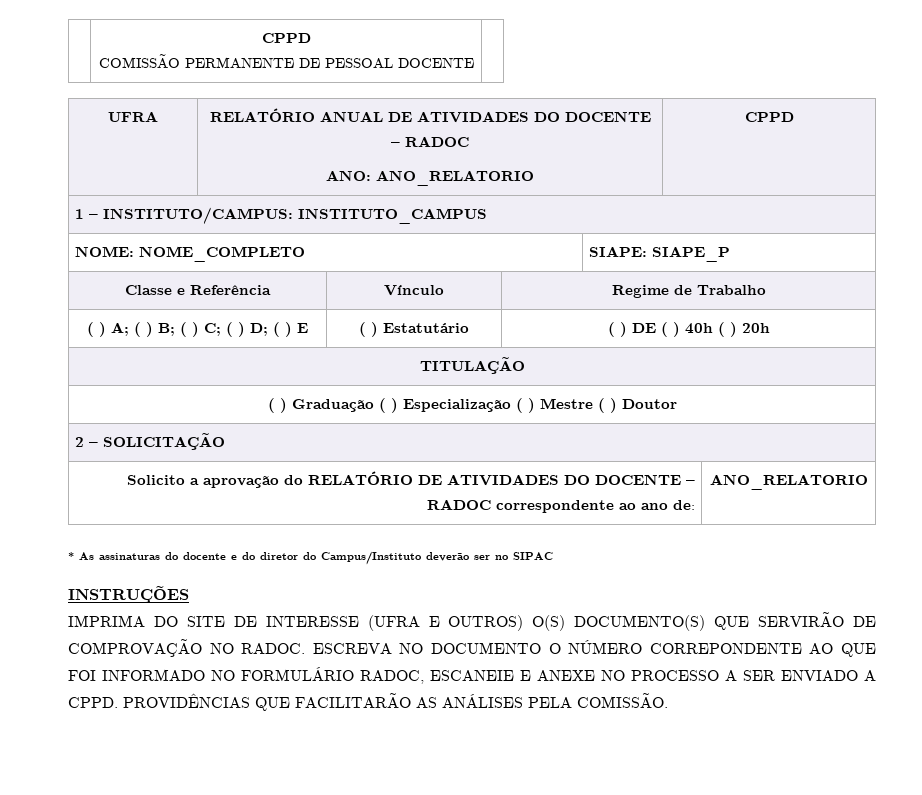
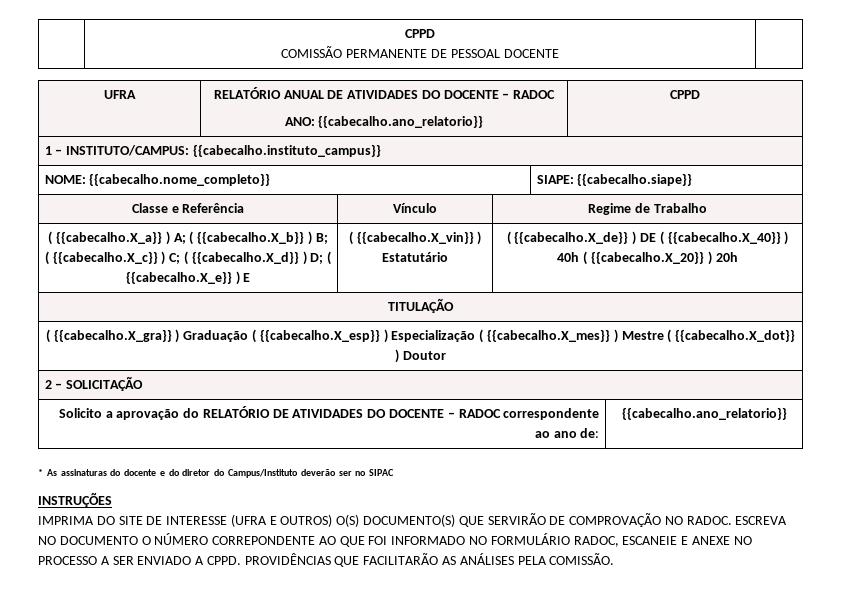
  UFRA | RELATÓRIO ANUAL DE ATIVIDADES DO DOCENTE – RADOC
- ANO: ANO_RELATORIO | CPPD
+ ANO: {{cabecalho.ano_relatorio}} | CPPD
- 1 – INSTITUTO/CAMPUS: INSTITUTO_CAMPUS
+ 1 – INSTITUTO/CAMPUS: {{cabecalho.instituto_campus}}
- NOME: NOME_COMPLETO | SIAPE: SIAPE_P
+ NOME: {{cabecalho.nome_completo}} | SIAPE: {{cabecalho.siape}}
- ( ) A; ( ) B; ( ) C; ( ) D; ( ) E | ( ) Estatutário | ( ) DE ( ) 40h ( ) 20h
+ ( {{cabecalho.X_a}} ) A; ( {{cabecalho.X_b}} ) B; ( {{cabecalho.X_c}} ) C; ( {{cabecalho.X_d}} ) D; ( {{cabecalho.X_e}} ) E | ( {{cabecalho.X_vin}} ) Estatutário | ( {{cabecalho.X_de}} ) DE ( {{cabecalho.X_40}} ) 40h ( {{cabecalho.X_20}} ) 20h
- ( ) Graduação ( ) Especialização ( ) Mestre ( ) Doutor
+ ( {{cabecalho.X_gra}} ) Graduação ( {{cabecalho.X_esp}} ) Especialização ( {{cabecalho.X_mes}} ) Mestre ( {{cabecalho.X_dot}} ) Doutor
- Solicito a aprovação do RELATÓRIO DE ATIVIDADES DO DOCENTE – RADOC correspondente ao ano de: | ANO_RELATORIO
+ Solicito a aprovação do RELATÓRIO DE ATIVIDADES DO DOCENTE – RADOC correspondente ao ano de: | {{cabecalho.ano_relatorio}}

